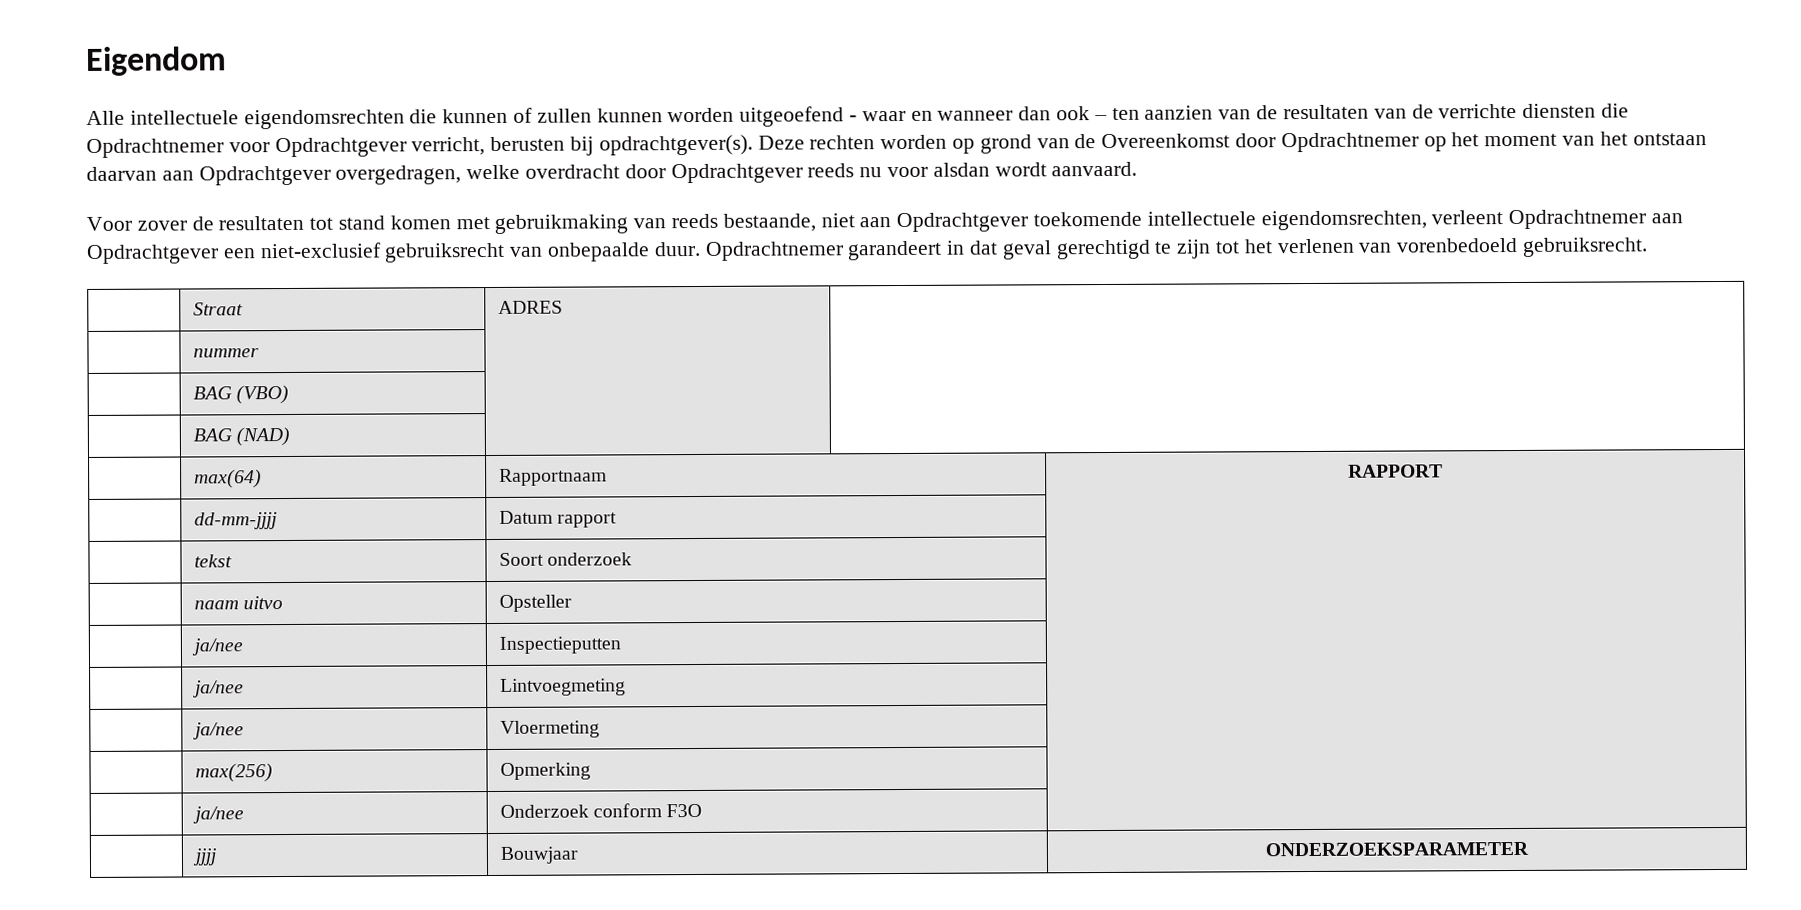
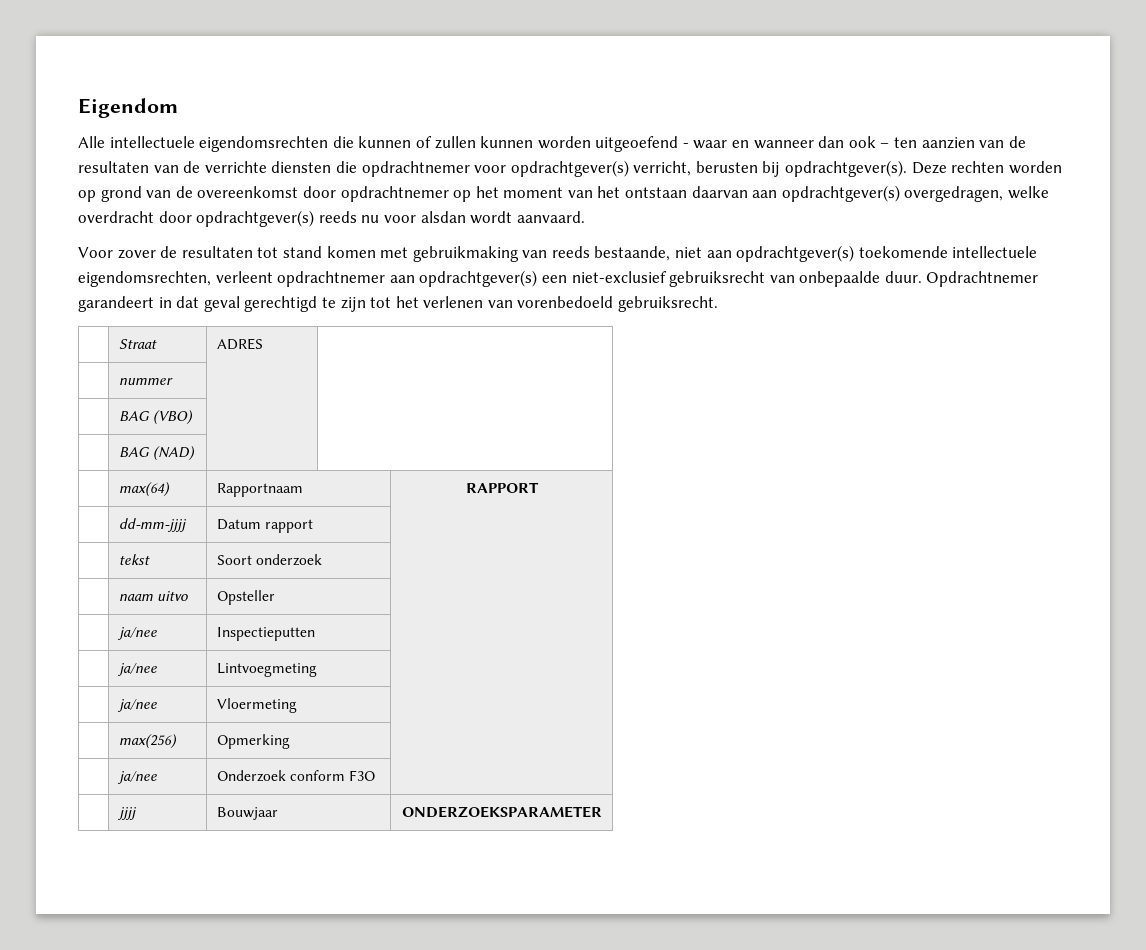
- Alle intellectuele eigendomsrechten die kunnen of zullen kunnen worden uitgeoefend - waar en wanneer dan ook – ten aanzien van de resultaten van de verrichte diensten die Opdrachtnemer voor Opdrachtgever verricht, berusten bij opdrachtgever(s).
+ Alle intellectuele eigendomsrechten die kunnen of zullen kunnen worden uitgeoefend - waar en wanneer dan ook – ten aanzien van de resultaten van de verrichte diensten die opdrachtnemer voor opdrachtgever(s) verricht, berusten bij opdrachtgever(s).
- Deze rechten worden op grond van de Overeenkomst door Opdrachtnemer op het moment van het ontstaan daarvan aan Opdrachtgever overgedragen, welke overdracht door Opdrachtgever reeds nu voor alsdan wordt aanvaard.
+ Deze rechten worden op grond van de overeenkomst door opdrachtnemer op het moment van het ontstaan daarvan aan opdrachtgever(s) overgedragen, welke overdracht door opdrachtgever(s) reeds nu voor alsdan wordt aanvaard.
- Voor zover de resultaten tot stand komen met gebruikmaking van reeds bestaande, niet aan Opdrachtgever toekomende intellectuele eigendomsrechten, verleent Opdrachtnemer aan Opdrachtgever een niet-exclusief gebruiksrecht van onbepaalde duur.
+ Voor zover de resultaten tot stand komen met gebruikmaking van reeds bestaande, niet aan opdrachtgever(s) toekomende intellectuele eigendomsrechten, verleent opdrachtnemer aan opdrachtgever(s) een niet-exclusief gebruiksrecht van onbepaalde duur.

